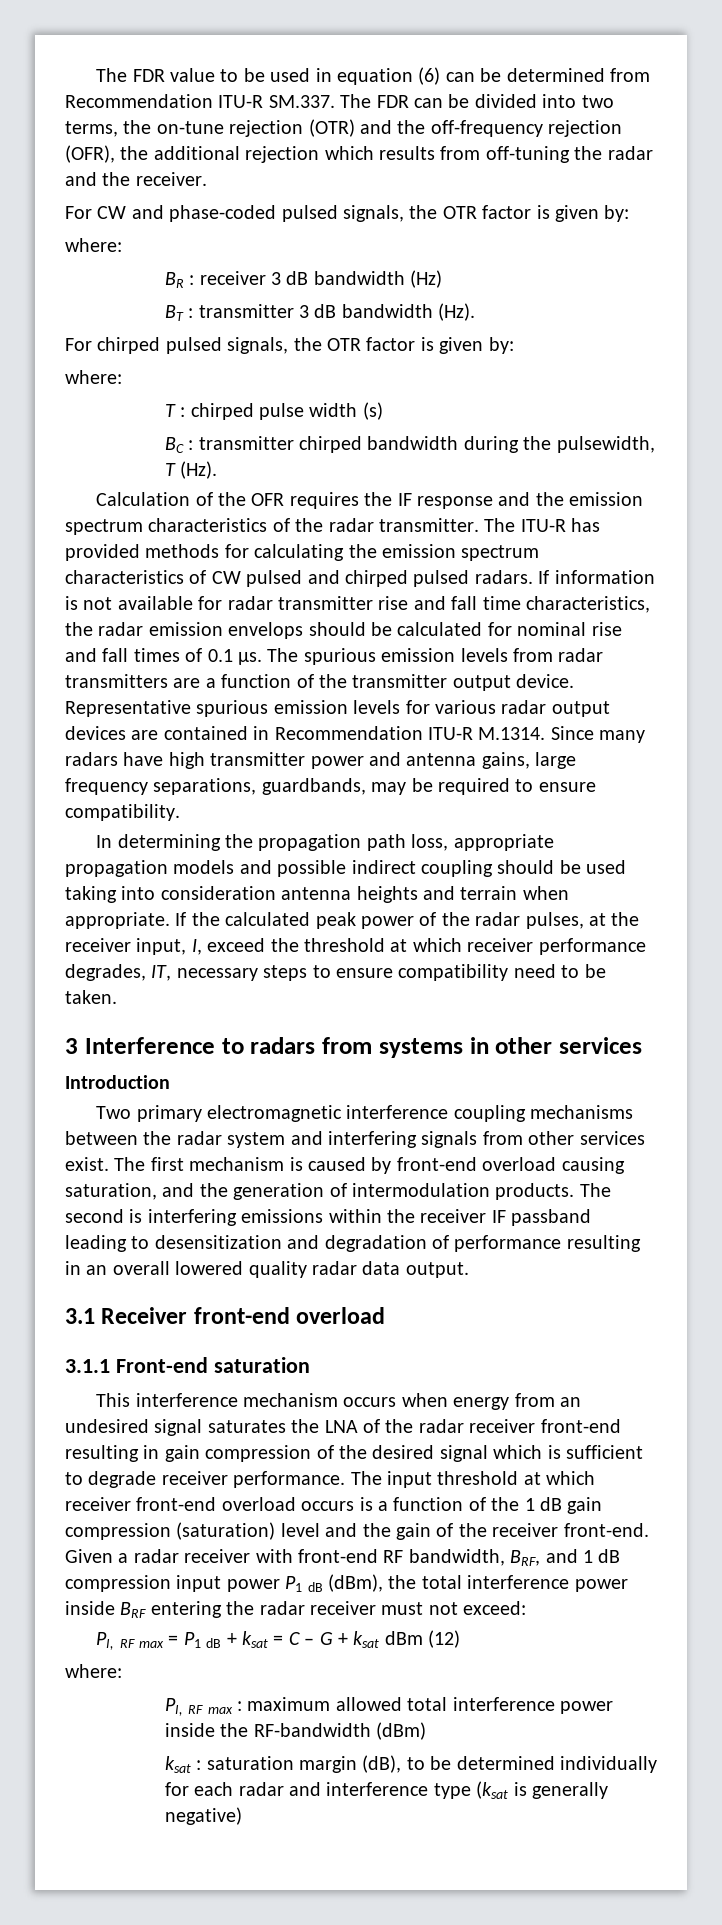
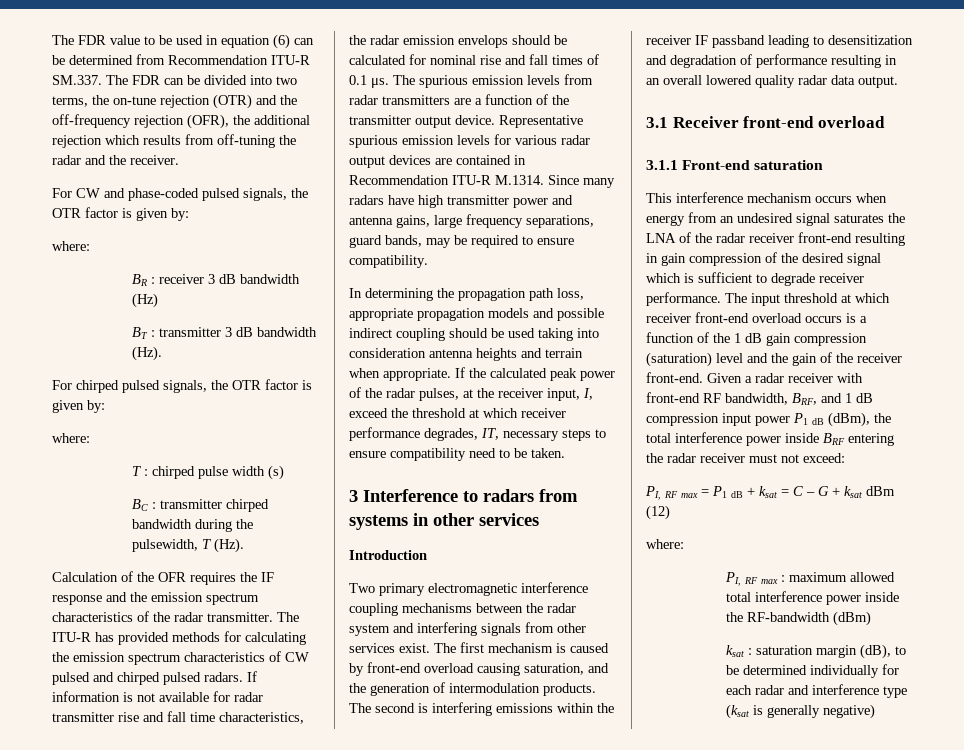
- Representative spurious emission levels for various radar output devices are contained in Recommendation ITU-R M.1314. Since many radars have high transmitter power and antenna gains, large frequency separations, guardbands, may be required to ensure compatibility.
+ Representative spurious emission levels for various radar output devices are contained in Recommendation ITU-R M.1314. Since many radars have high transmitter power and antenna gains, large frequency separations, guard bands, may be required to ensure compatibility.

